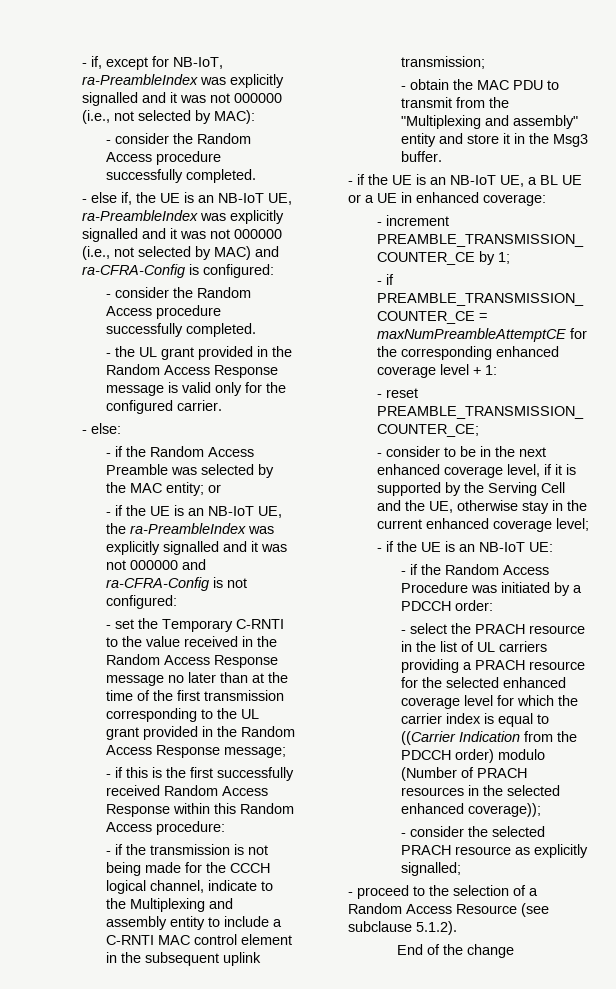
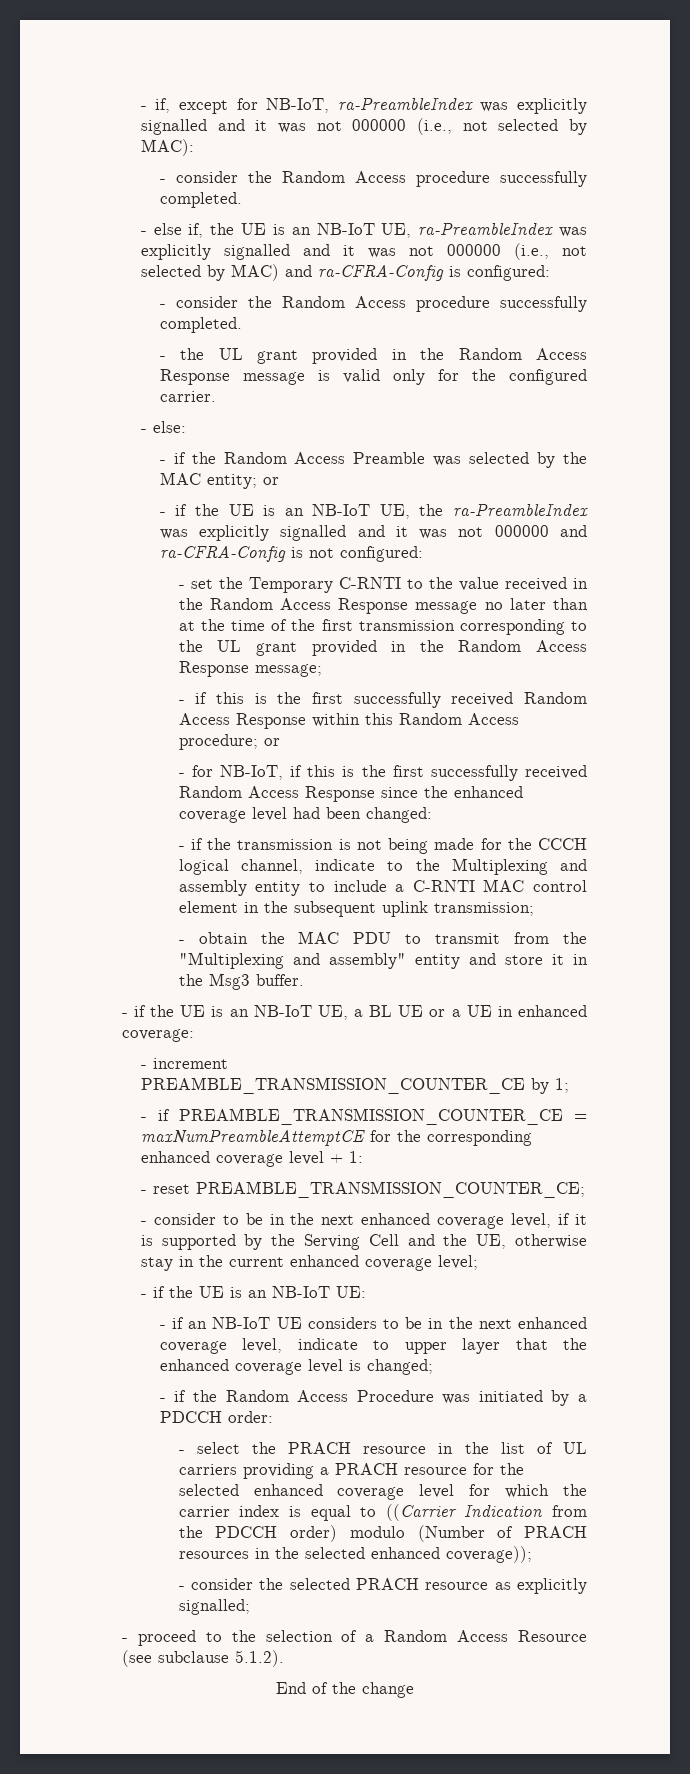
- - if this is the first successfully received Random Access Response within this Random Access procedure:
+ - if this is the first successfully received Random Access Response within this Random Access procedure; or
+ - for NB-IoT, if this is the first successfully received Random Access Response since the enhanced coverage level had been changed:
+ - if an NB-IoT UE considers to be in the next enhanced coverage level, indicate to upper layer that the enhanced coverage level is changed;

